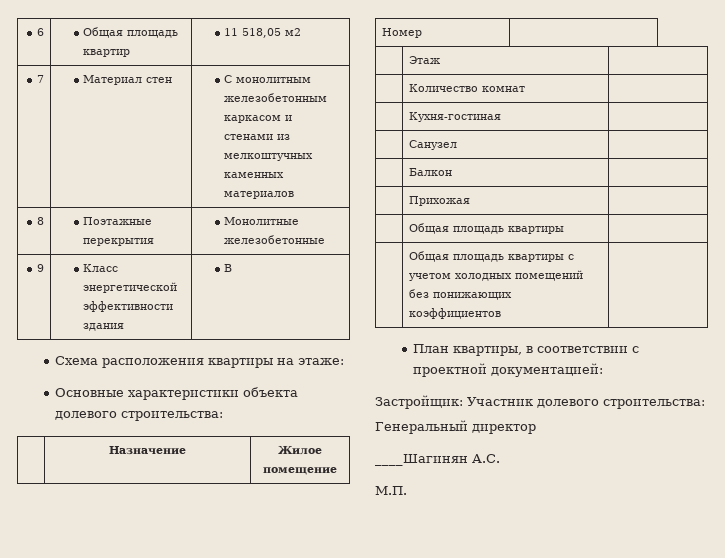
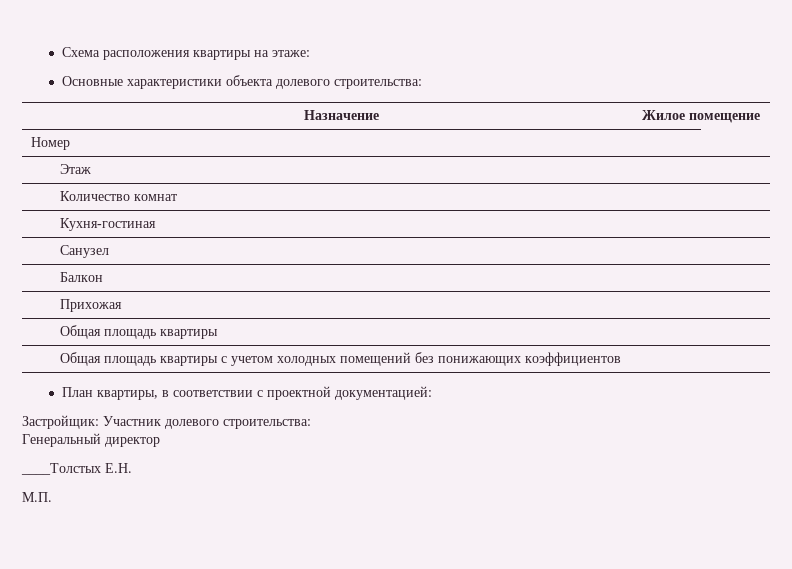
- 6 | Общая площадь квартир | 11 518,05 м2
- 7 | Материал стен | С монолитным железобетонным каркасом и стенами из мелкоштучных каменных материалов
- 8 | Поэтажные перекрытия | Монолитные железобетонные
- 9 | Класс энергетической эффективности здания | В
- ____Шагинян А.С.
+ ____Толстых Е.Н.

